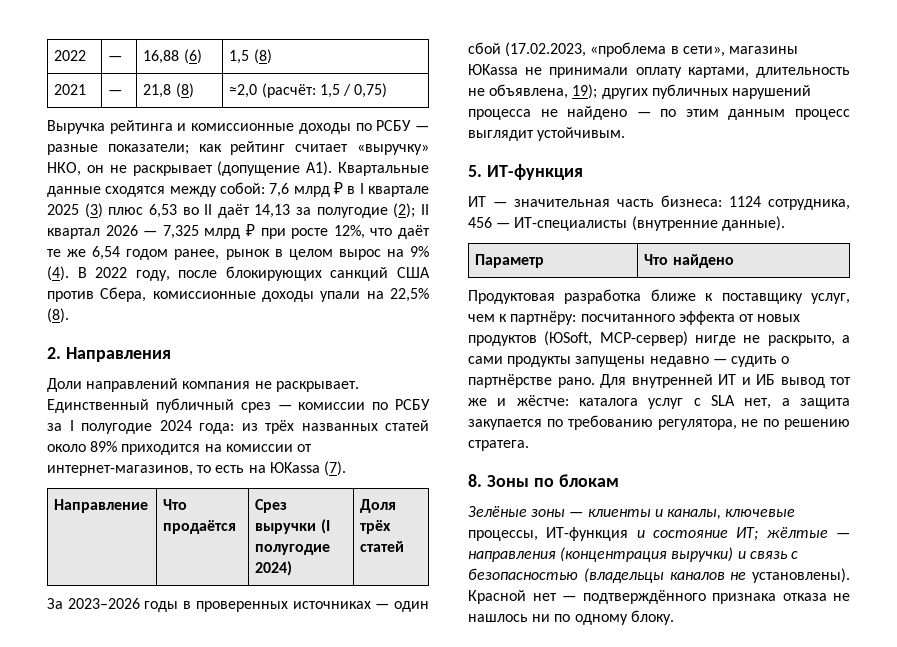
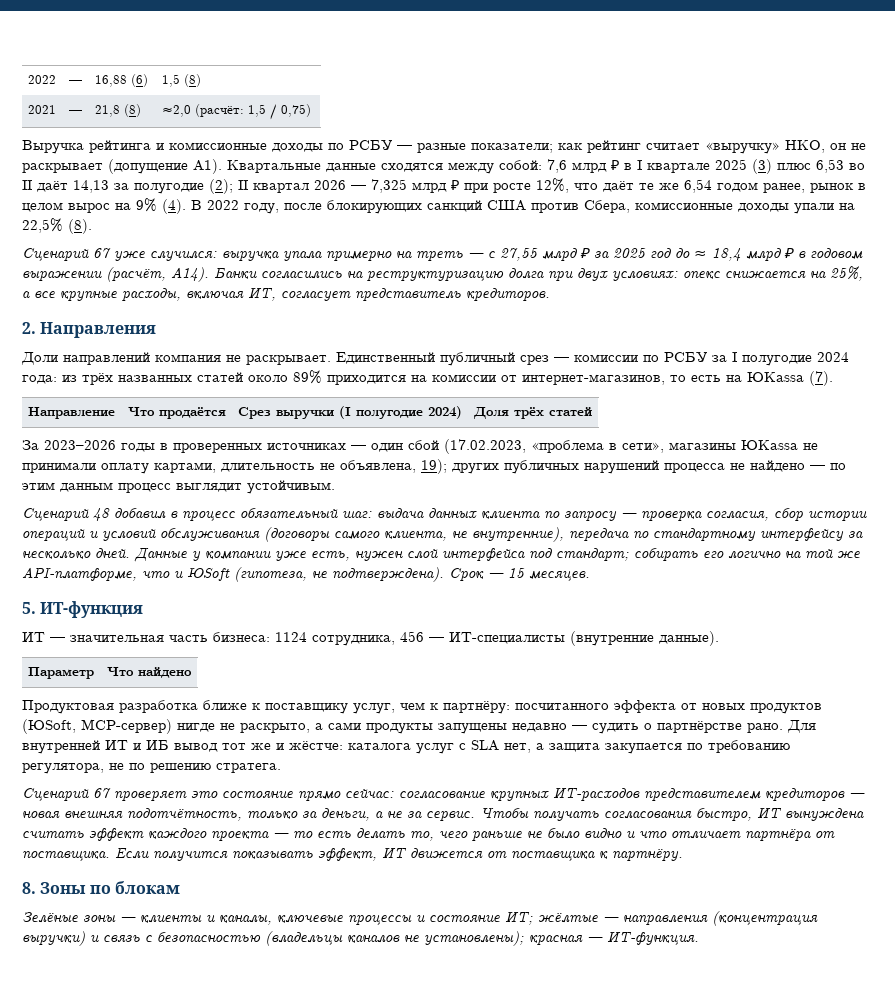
+ Сценарий 67 уже случился: выручка упала примерно на треть — с 27,55 млрд ₽ за 2025 год до ≈ 18,4 млрд ₽ в годовом выражении (расчёт, А14). Банки согласились на реструктуризацию долга при двух условиях: опекс снижается на 25%, а все крупные расходы, включая ИТ, согласует представитель кредиторов.
+ Сценарий 48 добавил в процесс обязательный шаг: выдача данных клиента по запросу — проверка согласия, сбор истории операций и условий обслуживания (договоры самого клиента, не внутренние), передача по стандартному интерфейсу за несколько дней. Данные у компании уже есть, нужен слой интерфейса под стандарт; собирать его логично на той же API-платформе, что и ЮSoft (гипотеза, не подтверждена). Срок — 15 месяцев.
+ Сценарий 67 проверяет это состояние прямо сейчас: согласование крупных ИТ-расходов представителем кредиторов — новая внешняя подотчётность, только за деньги, а не за сервис. Чтобы получать согласования быстро, ИТ вынуждена считать эффект каждого проекта — то есть делать то, чего раньше не было видно и что отличает партнёра от поставщика. Если получится показывать эффект, ИТ движется от поставщика к партнёру.
- Зелёные зоны — клиенты и каналы, ключевые процессы, ИТ-функция и состояние ИТ; жёлтые — направления (концентрация выручки) и связь с безопасностью (владельцы каналов не установлены). Красной нет — подтверждённого признака отказа не нашлось ни по одному блоку.
+ Зелёные зоны — клиенты и каналы, ключевые процессы и состояние ИТ; жёлтые — направления (концентрация выручки) и связь с безопасностью (владельцы каналов не установлены); красная — ИТ-функция.

